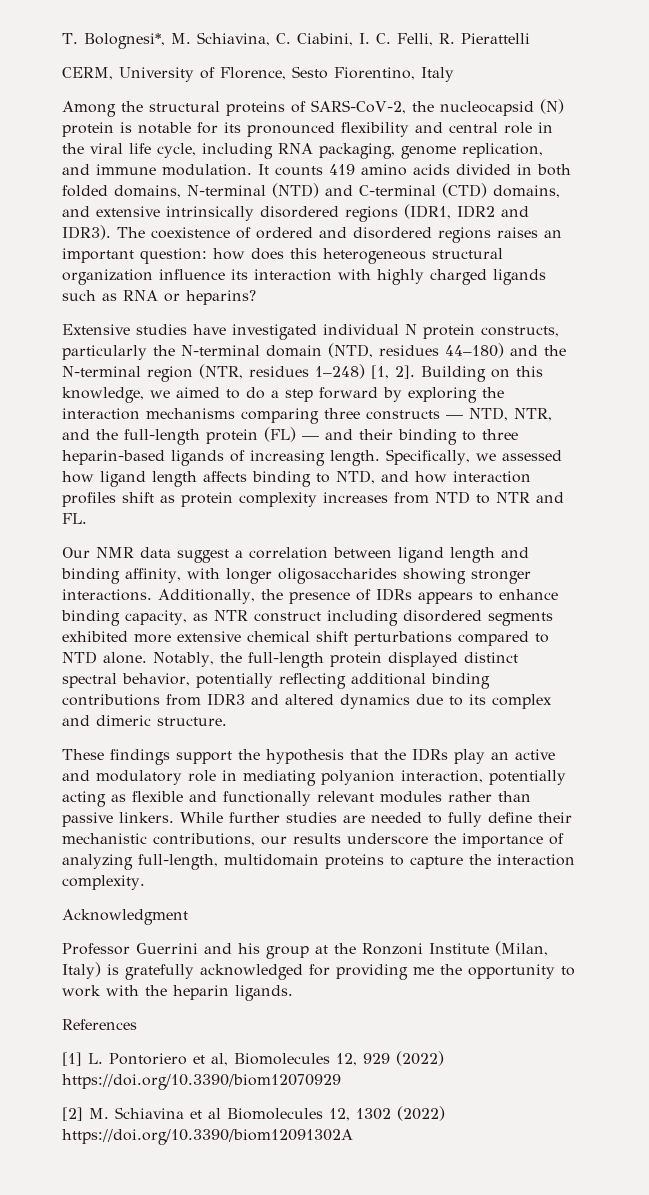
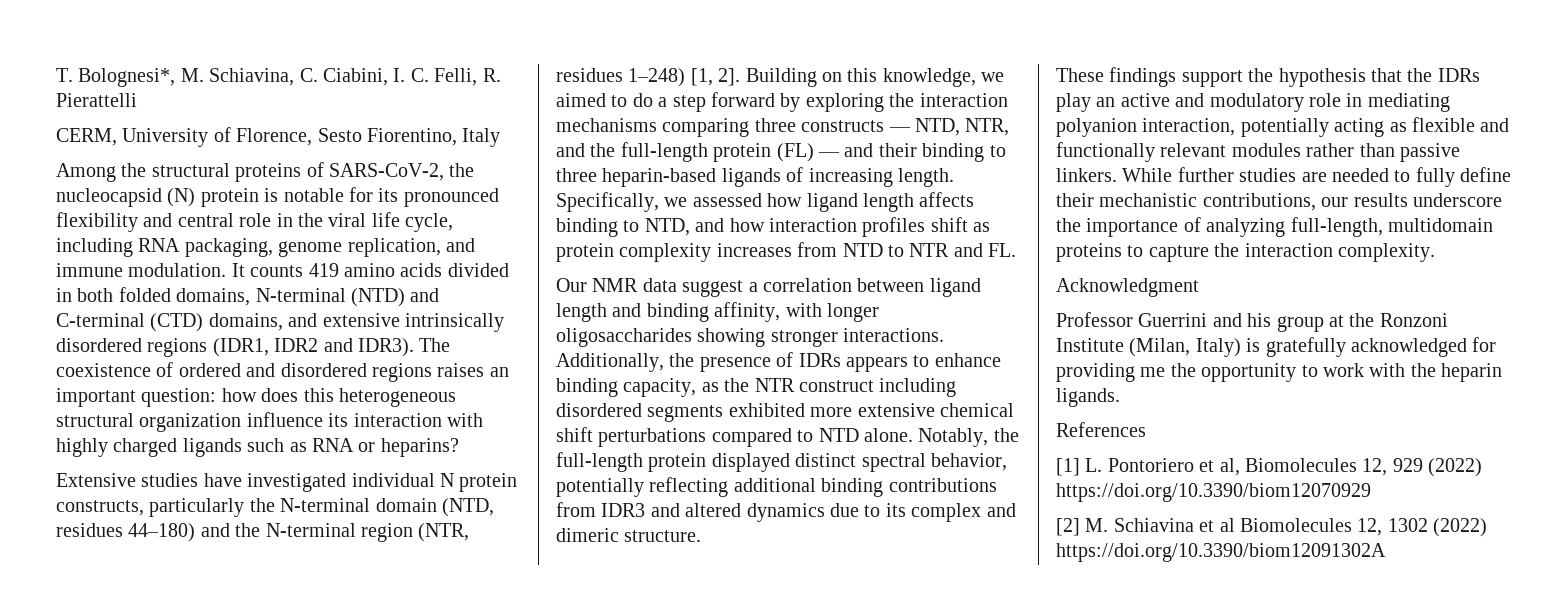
- Additionally, the presence of IDRs appears to enhance binding capacity, as NTR construct including disordered segments exhibited more extensive chemical shift perturbations compared to NTD alone.
+ Additionally, the presence of IDRs appears to enhance binding capacity, as the NTR construct including disordered segments exhibited more extensive chemical shift perturbations compared to NTD alone.

